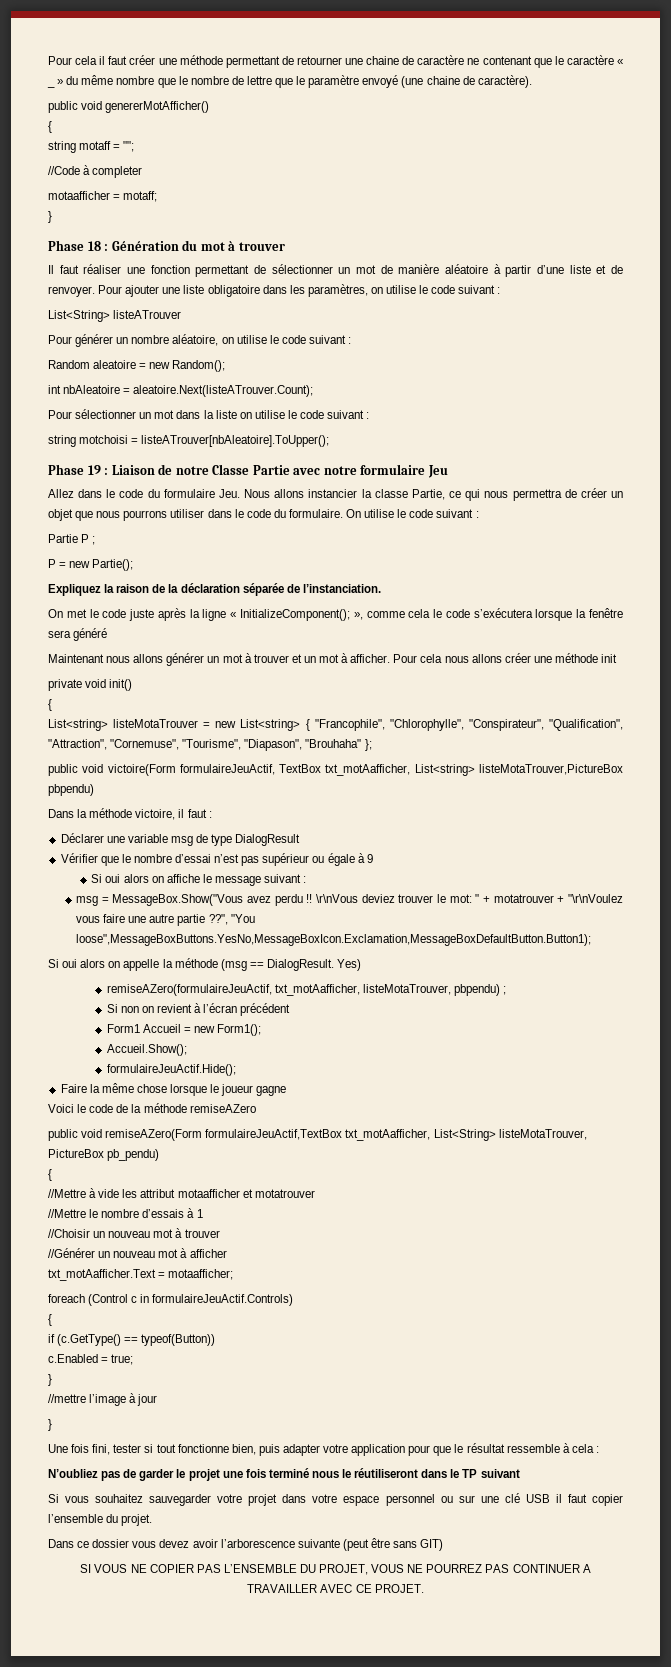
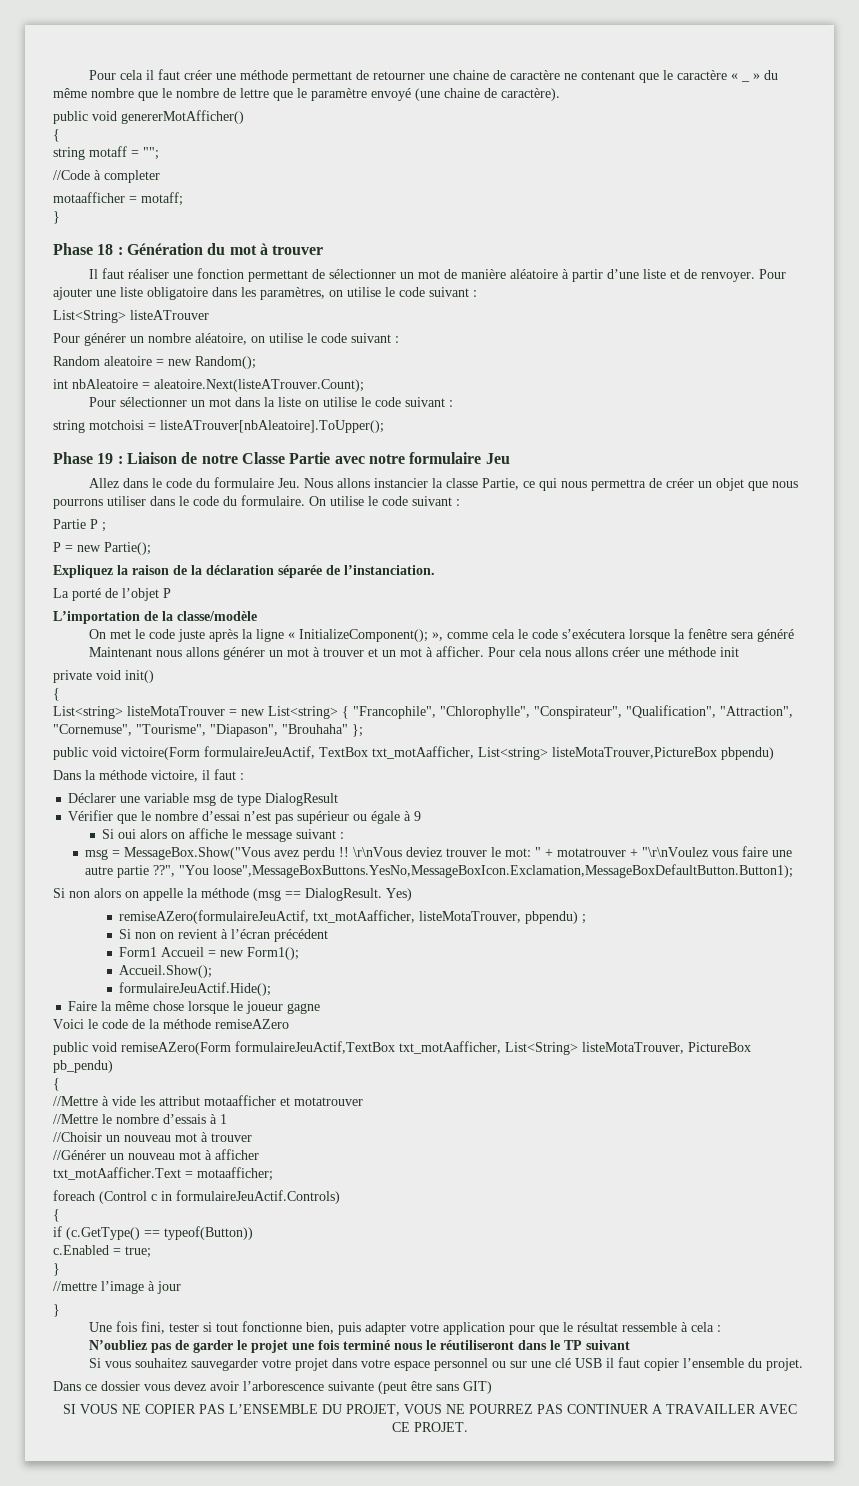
+ La porté de l’objet P
+ L’importation de la classe/modèle
- Si oui alors on appelle la méthode (msg == DialogResult.
+ Si non alors on appelle la méthode (msg == DialogResult.

